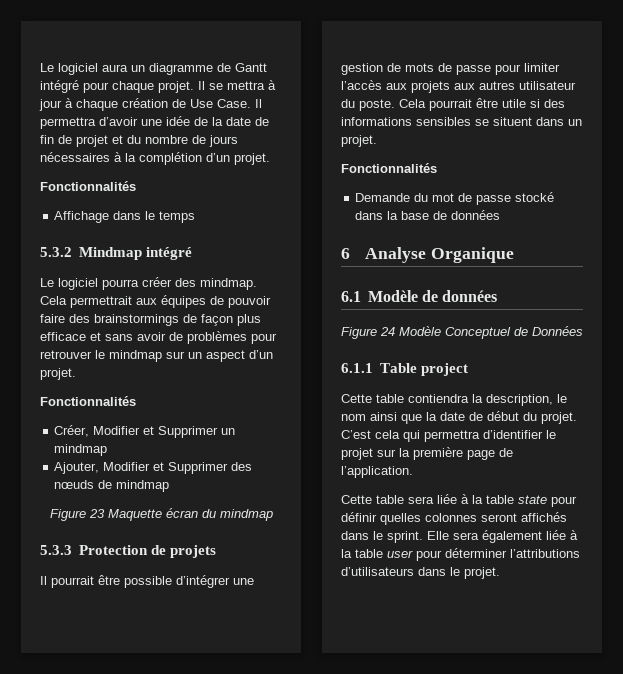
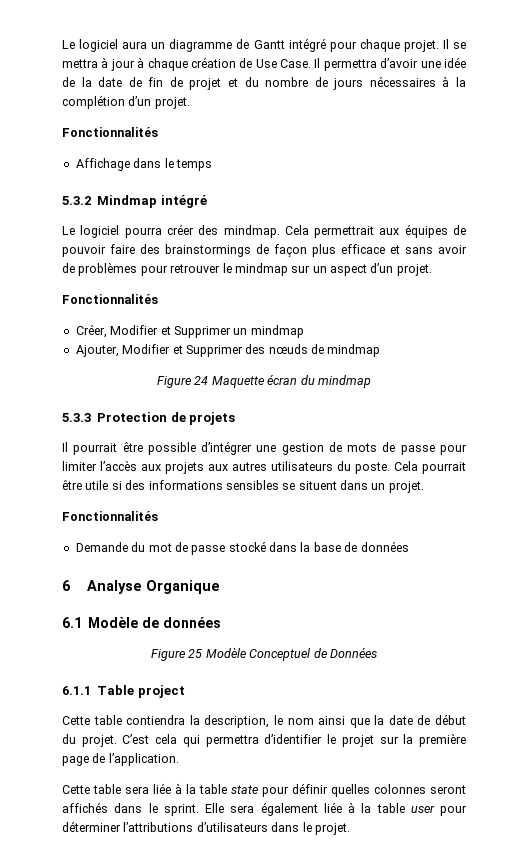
- Figure 23 Maquette écran du mindmap
+ Figure 24 Maquette écran du mindmap
- Il pourrait être possible d’intégrer une gestion de mots de passe pour limiter l’accès aux projets aux autres utilisateur du poste.
+ Il pourrait être possible d’intégrer une gestion de mots de passe pour limiter l’accès aux projets aux autres utilisateurs du poste.
- Figure 24 Modèle Conceptuel de Données
+ Figure 25 Modèle Conceptuel de Données

